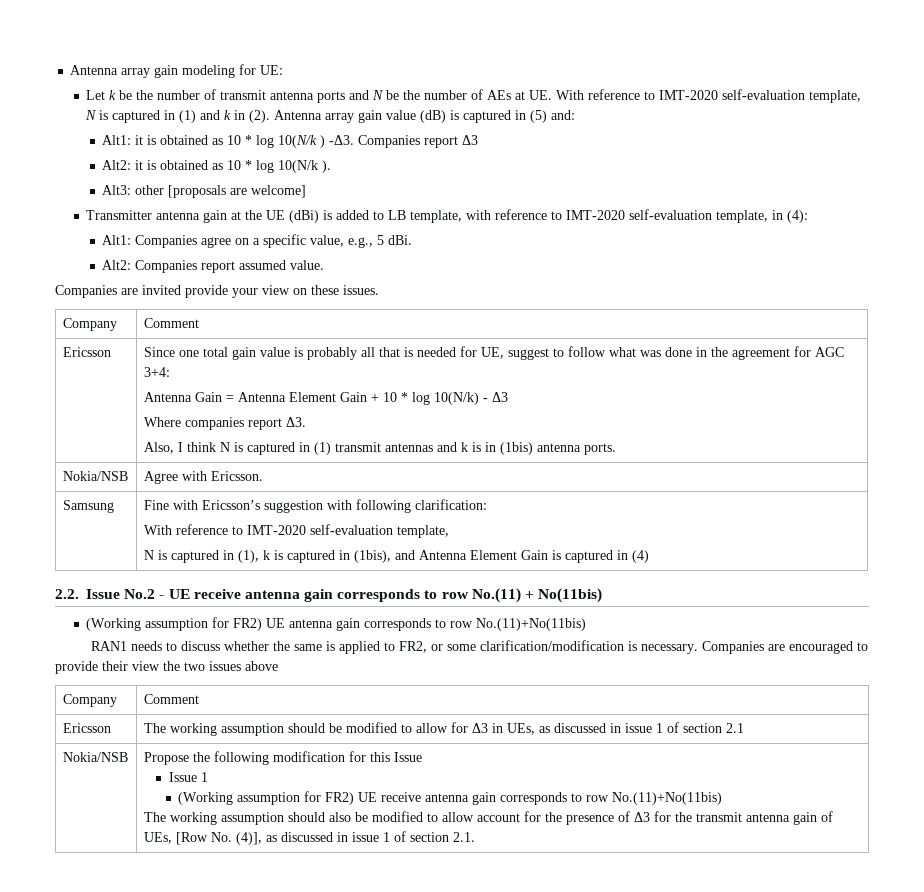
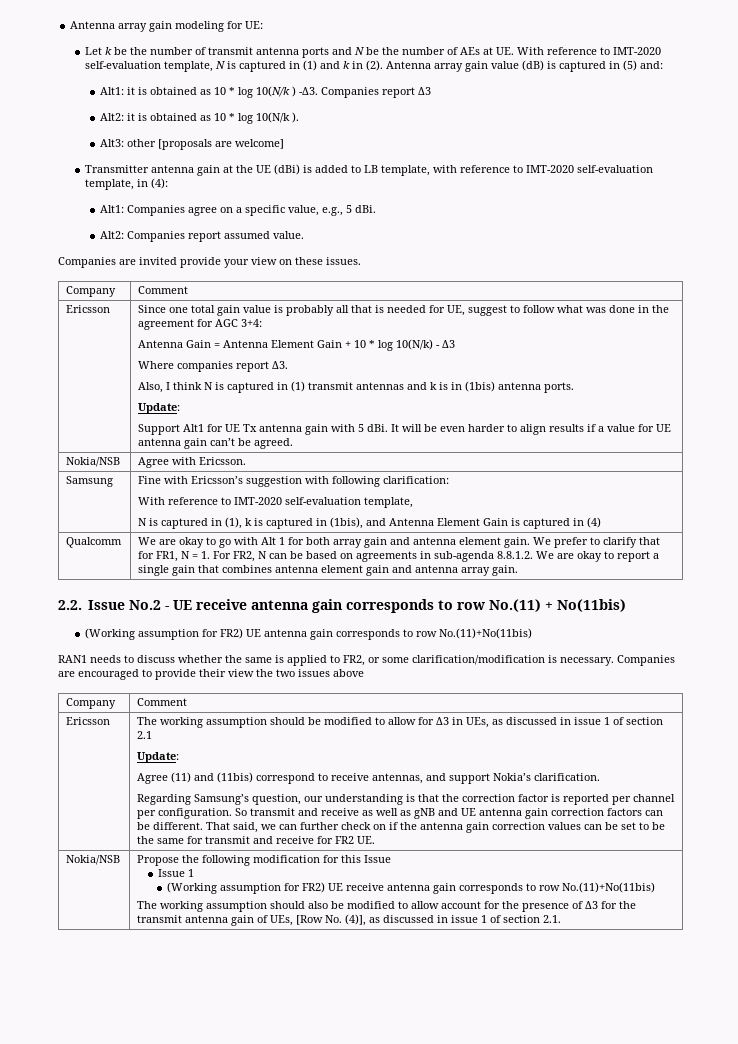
  Also, I think N is captured in (1) transmit antennas and k is in (1bis) antenna ports.
+ Update:
+ Support Alt1 for UE Tx antenna gain with 5 dBi. It will be even harder to align results if a value for UE antenna gain can’t be agreed.
+ Qualcomm | We are okay to go with Alt 1 for both array gain and antenna element gain. We prefer to clarify that for FR1, N = 1. For FR2, N can be based on agreements in sub-agenda 8.8.1.2. We are okay to report a single gain that combines antenna element gain and antenna array gain.
  The working assumption should be modified to allow for Δ3 in UEs, as discussed in issue 1 of section 2.1
+ Update:
+ Agree (11) and (11bis) correspond to receive antennas, and support Nokia’s clarification.
+ Regarding Samsung’s question, our understanding is that the correction factor is reported per channel per configuration. So transmit and receive as well as gNB and UE antenna gain correction factors can be different. That said, we can further check on if the antenna gain correction values can be set to be the same for transmit and receive for FR2 UE.

